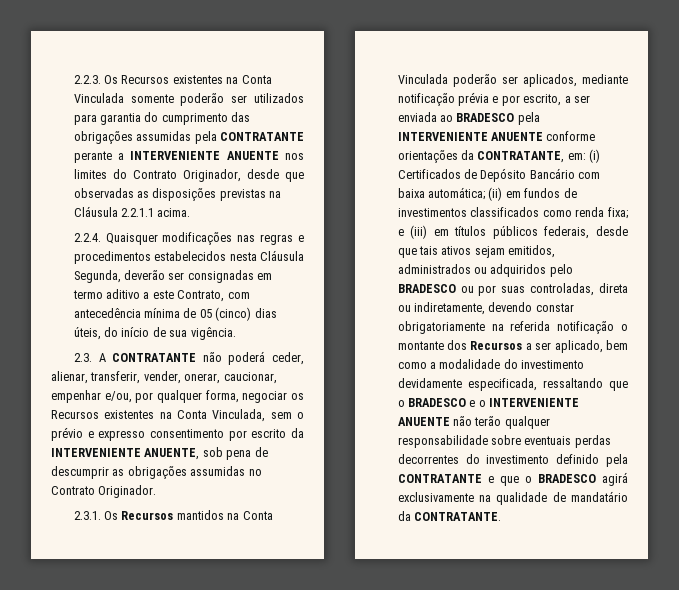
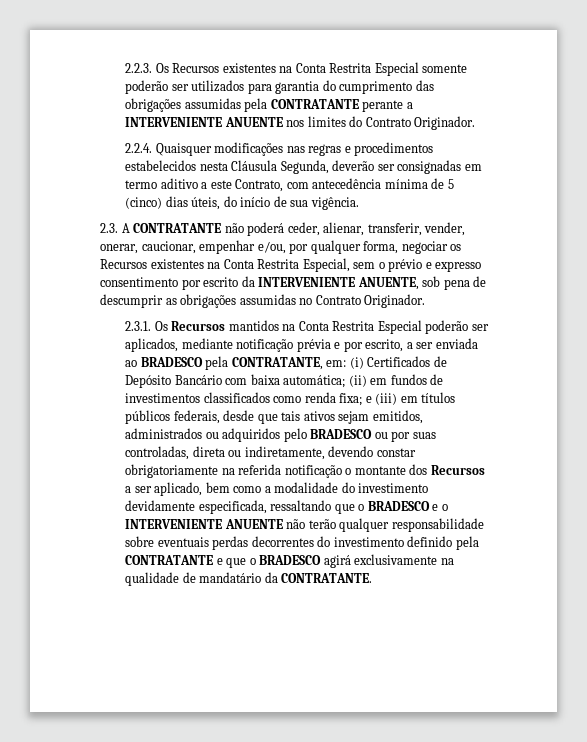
- 2.2.3. Os Recursos existentes na Conta Vinculada somente poderão ser utilizados para garantia do cumprimento das obrigações assumidas pela CONTRATANTE perante a INTERVENIENTE ANUENTE nos limites do Contrato Originador, desde que observadas as disposições previstas na Cláusula 2.2.1.1 acima.
+ 2.2.3. Os Recursos existentes na Conta Restrita Especial somente poderão ser utilizados para garantia do cumprimento das obrigações assumidas pela CONTRATANTE perante a INTERVENIENTE ANUENTE nos limites do Contrato Originador.
- 2.2.4. Quaisquer modificações nas regras e procedimentos estabelecidos nesta Cláusula Segunda, deverão ser consignadas em termo aditivo a este Contrato, com antecedência mínima de 05 (cinco) dias úteis, do início de sua vigência.
+ 2.2.4. Quaisquer modificações nas regras e procedimentos estabelecidos nesta Cláusula Segunda, deverão ser consignadas em termo aditivo a este Contrato, com antecedência mínima de 5 (cinco) dias úteis, do início de sua vigência.
- 2.3. A CONTRATANTE não poderá ceder, alienar, transferir, vender, onerar, caucionar, empenhar e/ou, por qualquer forma, negociar os Recursos existentes na Conta Vinculada, sem o prévio e expresso consentimento por escrito da INTERVENIENTE ANUENTE, sob pena de descumprir as obrigações assumidas no Contrato Originador.
+ 2.3. A CONTRATANTE não poderá ceder, alienar, transferir, vender, onerar, caucionar, empenhar e/ou, por qualquer forma, negociar os Recursos existentes na Conta Restrita Especial, sem o prévio e expresso consentimento por escrito da INTERVENIENTE ANUENTE, sob pena de descumprir as obrigações assumidas no Contrato Originador.
- 2.3.1. Os Recursos mantidos na Conta Vinculada poderão ser aplicados, mediante notificação prévia e por escrito, a ser enviada ao BRADESCO pela INTERVENIENTE ANUENTE conforme orientações da CONTRATANTE, em:
+ 2.3.1. Os Recursos mantidos na Conta Restrita Especial poderão ser aplicados, mediante notificação prévia e por escrito, a ser enviada ao BRADESCO pela CONTRATANTE, em:

